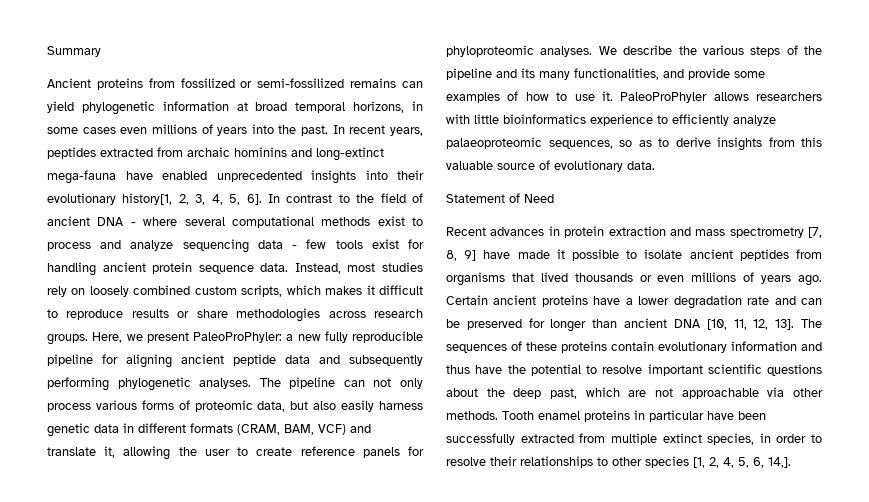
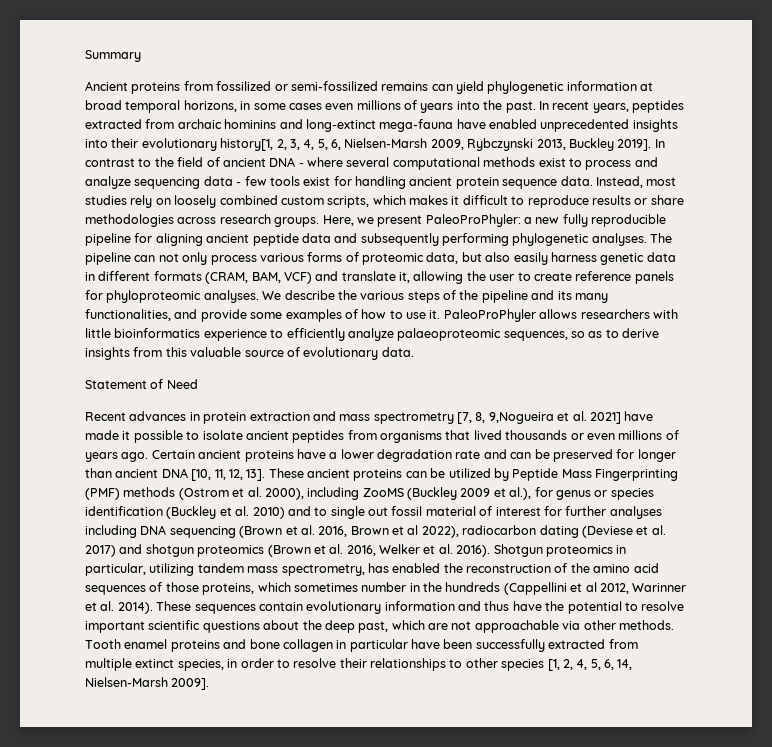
- In recent years, peptides extracted from archaic hominins and long-extinct mega-fauna have enabled unprecedented insights into their evolutionary history[1, 2, 3, 4, 5, 6].
+ In recent years, peptides extracted from archaic hominins and long-extinct mega-fauna have enabled unprecedented insights into their evolutionary history[1, 2, 3, 4, 5, 6, Nielsen-Marsh 2009, Rybczynski 2013, Buckley 2019].
- Recent advances in protein extraction and mass spectrometry [7, 8, 9] have made it possible to isolate ancient peptides from organisms that lived thousands or even millions of years ago.
+ Recent advances in protein extraction and mass spectrometry [7, 8, 9,Nogueira et al. 2021] have made it possible to isolate ancient peptides from organisms that lived thousands or even millions of years ago.
- The sequences of these proteins contain evolutionary information and thus have the potential to resolve important scientific questions about the deep past, which are not approachable via other methods.
+ These ancient proteins can be utilized by Peptide Mass Fingerprinting (PMF) methods (Ostrom et al. 2000), including ZooMS (Buckley 2009 et al.), for genus or species identification (Buckley et al. 2010) and to single out fossil material of interest for further analyses including DNA sequencing (Brown et al. 2016, Brown et al 2022), radiocarbon dating (Deviese et al. 2017) and shotgun proteomics (Brown et al. 2016, Welker et al. 2016). Shotgun proteomics in particular, utilizing tandem mass spectrometry, has enabled the reconstruction of the amino acid sequences of those proteins, which sometimes number in the hundreds (Cappellini et al 2012, Warinner et al. 2014). These sequences contain evolutionary information and thus have the potential to resolve important scientific questions about the deep past, which are not approachable via other methods.
- Tooth enamel proteins in particular have been successfully extracted from multiple extinct species, in order to resolve their relationships to other species [1, 2, 4, 5, 6, 14,].
+ Tooth enamel proteins and bone collagen in particular have been successfully extracted from multiple extinct species, in order to resolve their relationships to other species [1, 2, 4, 5, 6, 14, Nielsen-Marsh 2009].

